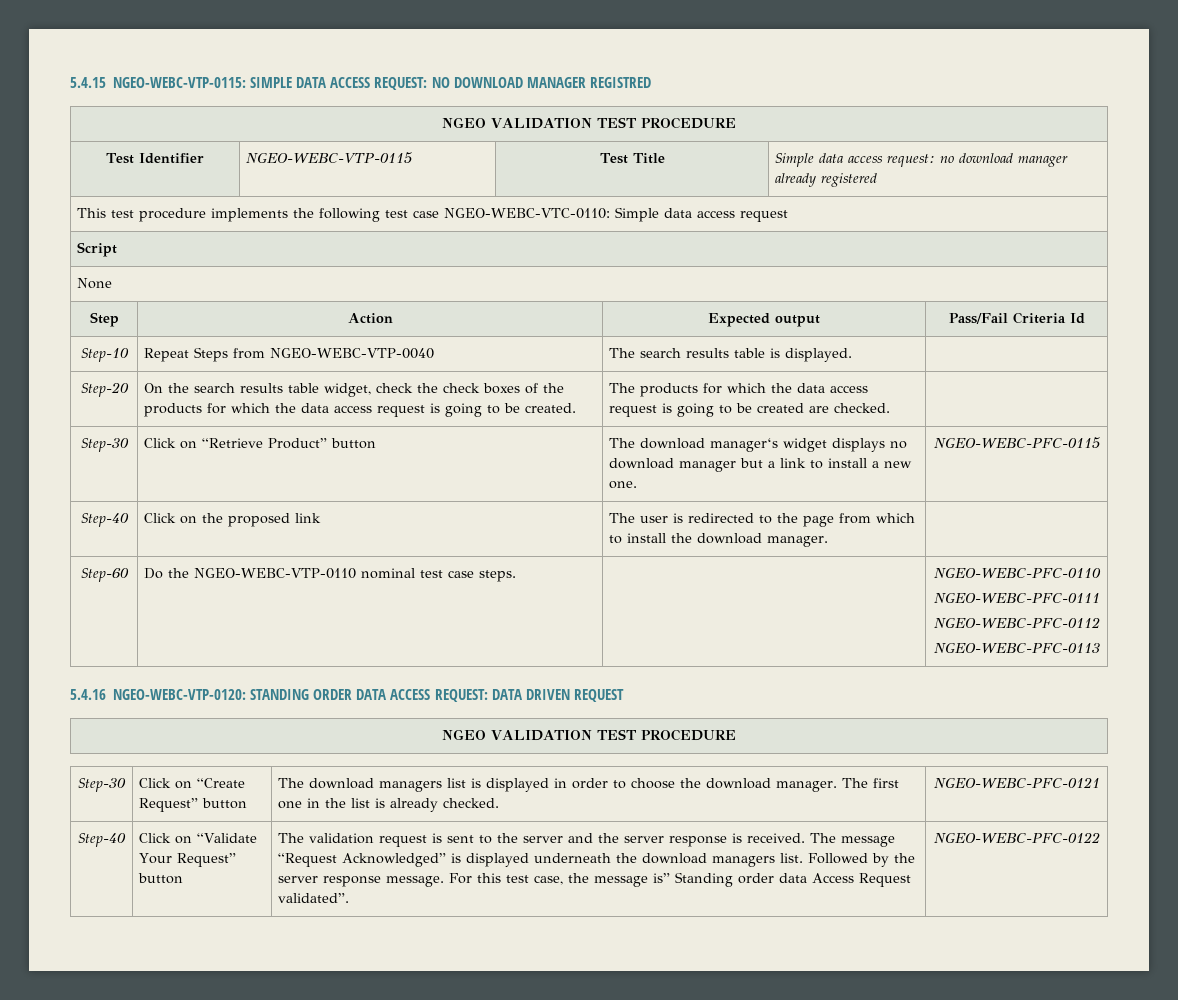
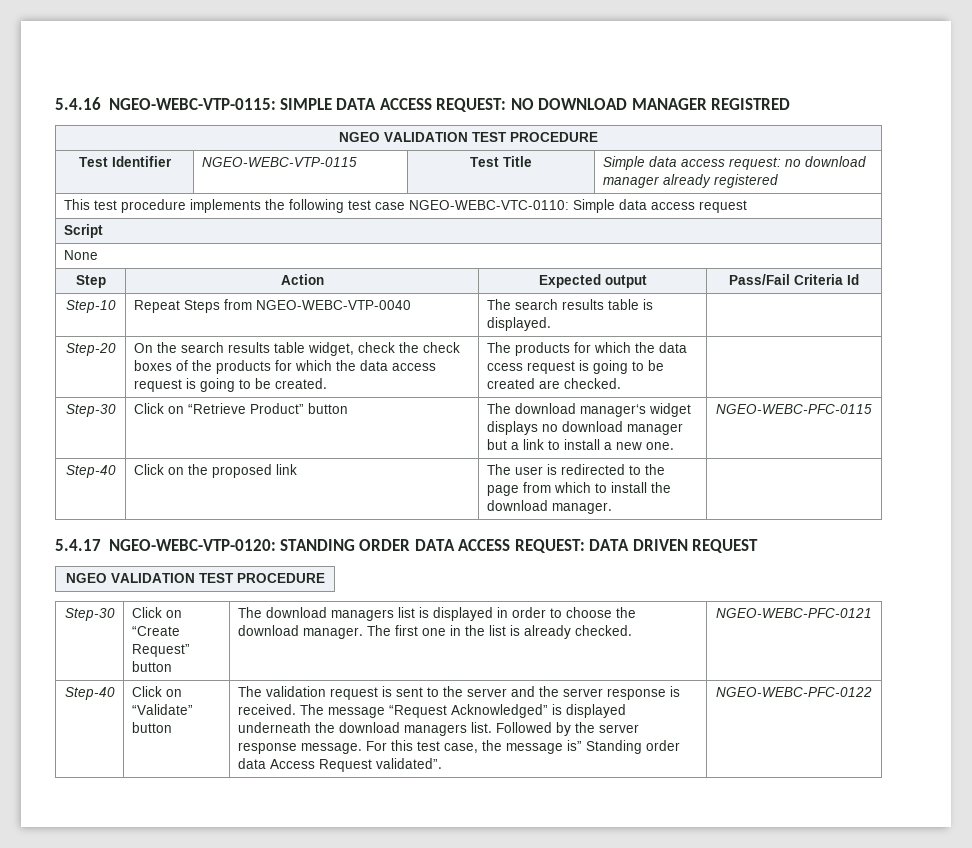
- 5.4.15 NGEO-WEBC-VTP-0115: SIMPLE DATA ACCESS REQUEST: NO DOWNLOAD MANAGER REGISTRED
+ 5.4.16 NGEO-WEBC-VTP-0115: SIMPLE DATA ACCESS REQUEST: NO DOWNLOAD MANAGER REGISTRED
- Step-20 | On the search results table widget, check the check boxes of the products for which the data access request is going to be created. | The products for which the data access request is going to be created are checked. |
+ Step-20 | On the search results table widget, check the check boxes of the products for which the data access request is going to be created. | The products for which the data ccess request is going to be created are checked. |
- Step-60 | Do the NGEO-WEBC-VTP-0110 nominal test case steps. | | NGEO-WEBC-PFC-0110
- NGEO-WEBC-PFC-0111
- NGEO-WEBC-PFC-0112
- NGEO-WEBC-PFC-0113
- 5.4.16 NGEO-WEBC-VTP-0120: STANDING ORDER DATA ACCESS REQUEST: DATA DRIVEN REQUEST
+ 5.4.17 NGEO-WEBC-VTP-0120: STANDING ORDER DATA ACCESS REQUEST: DATA DRIVEN REQUEST
- Click on “Validate Your Request” button
+ Click on “Validate” button

